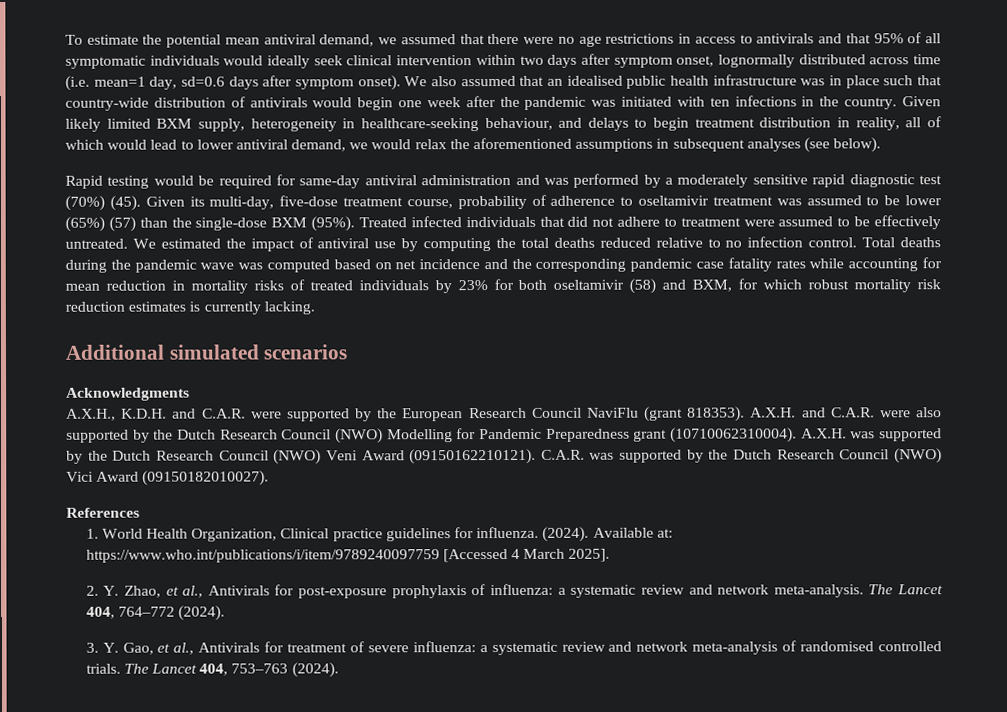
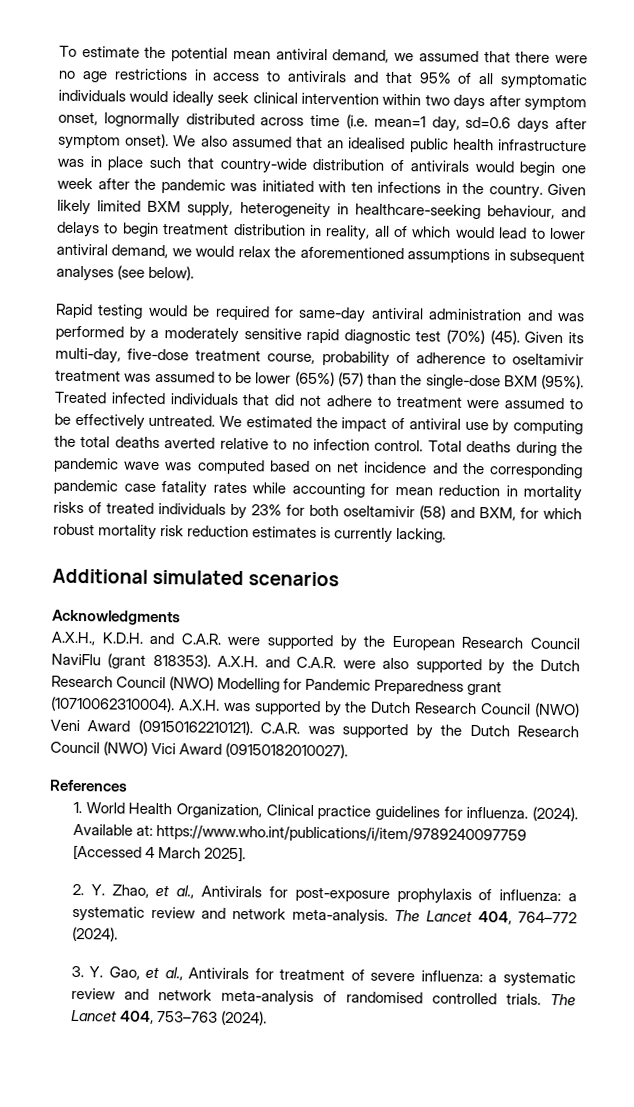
- We estimated the impact of antiviral use by computing the total deaths reduced relative to no infection control.
+ We estimated the impact of antiviral use by computing the total deaths averted relative to no infection control.

